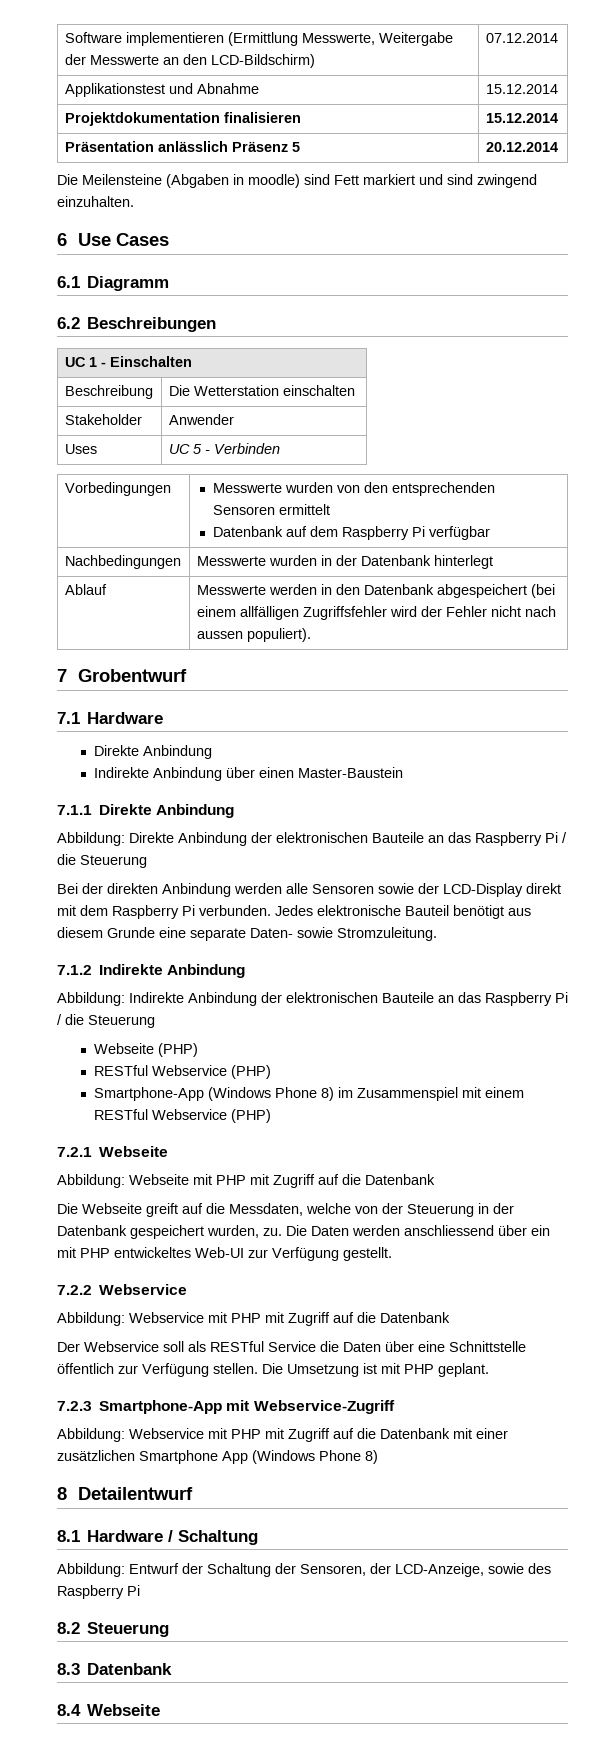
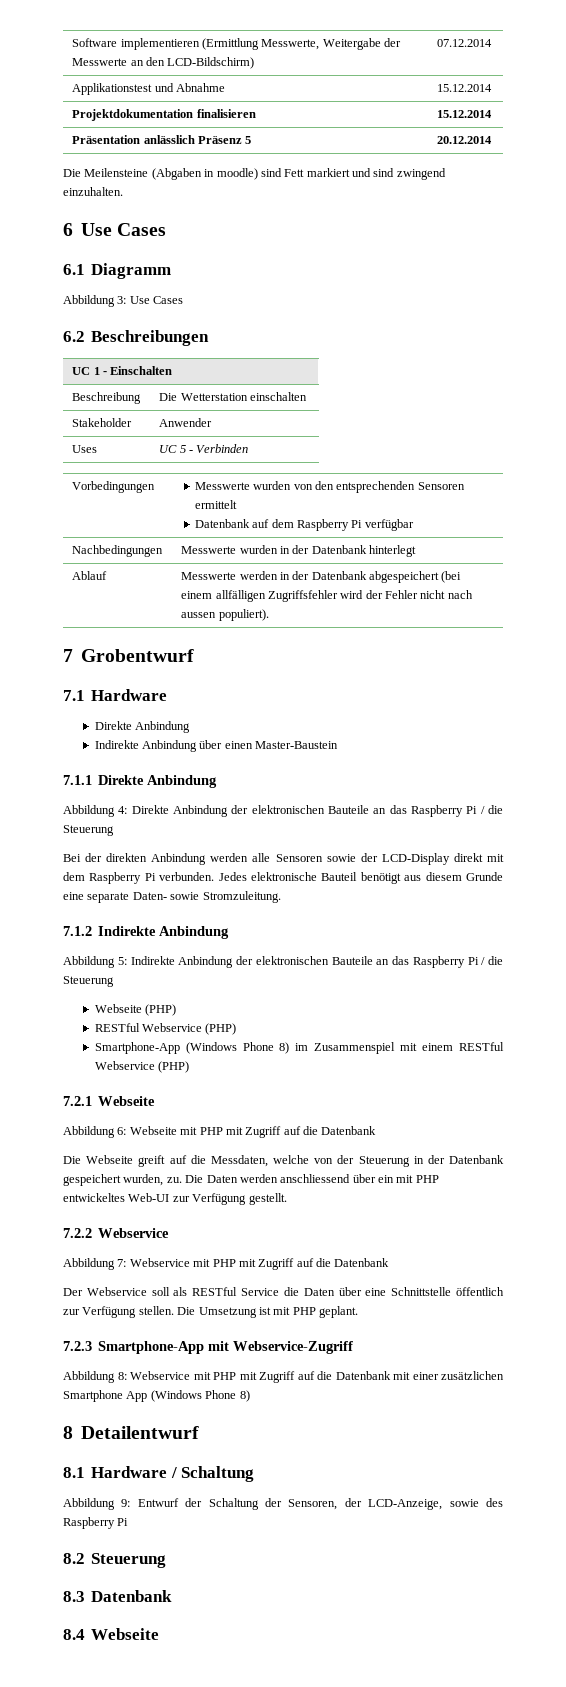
+ Abbildung 3: Use Cases
- Ablauf | Messwerte werden in den Datenbank abgespeichert (bei einem allfälligen Zugriffsfehler wird der Fehler nicht nach aussen populiert).
+ Ablauf | Messwerte werden in der Datenbank abgespeichert (bei einem allfälligen Zugriffsfehler wird der Fehler nicht nach aussen populiert).
- Abbildung: Direkte Anbindung der elektronischen Bauteile an das Raspberry Pi / die Steuerung
+ Abbildung 4: Direkte Anbindung der elektronischen Bauteile an das Raspberry Pi / die Steuerung
- Abbildung: Indirekte Anbindung der elektronischen Bauteile an das Raspberry Pi / die Steuerung
+ Abbildung 5: Indirekte Anbindung der elektronischen Bauteile an das Raspberry Pi / die Steuerung
- Abbildung: Webseite mit PHP mit Zugriff auf die Datenbank
+ Abbildung 6: Webseite mit PHP mit Zugriff auf die Datenbank
  7.2.2 Webservice
- Abbildung: Webservice mit PHP mit Zugriff auf die Datenbank
+ Abbildung 7: Webservice mit PHP mit Zugriff auf die Datenbank
- Abbildung: Webservice mit PHP mit Zugriff auf die Datenbank mit einer zusätzlichen Smartphone App (Windows Phone 8)
+ Abbildung 8: Webservice mit PHP mit Zugriff auf die Datenbank mit einer zusätzlichen Smartphone App (Windows Phone 8)
- Abbildung: Entwurf der Schaltung der Sensoren, der LCD-Anzeige, sowie des Raspberry Pi
+ Abbildung 9: Entwurf der Schaltung der Sensoren, der LCD-Anzeige, sowie des Raspberry Pi

